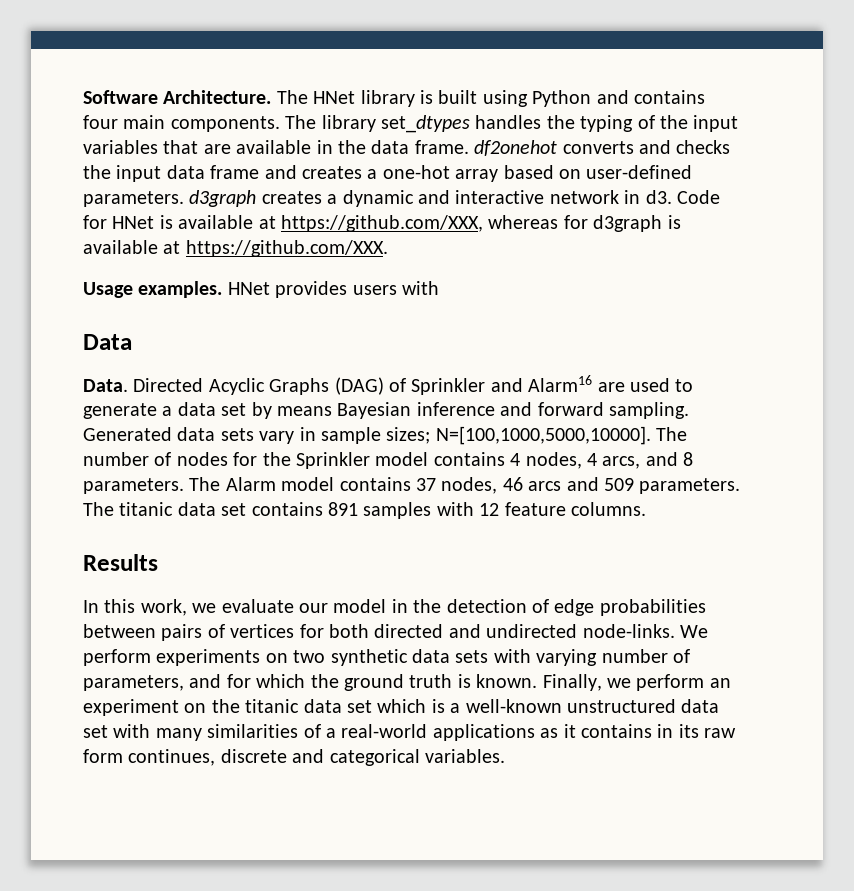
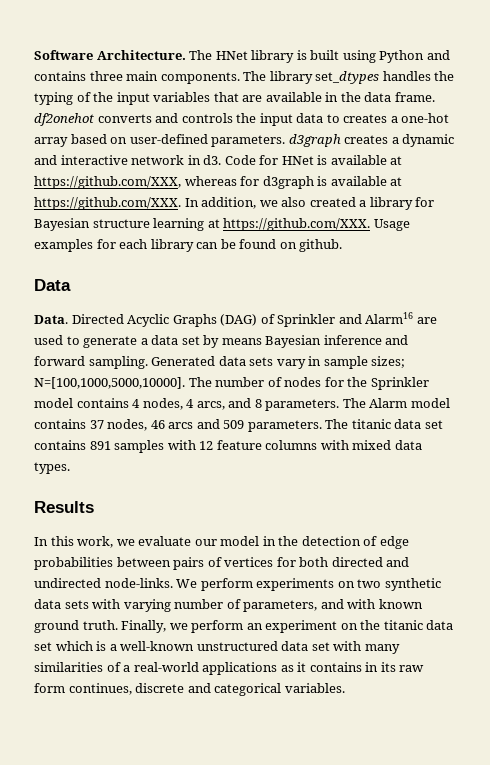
- The HNet library is built using Python and contains four main components.
+ The HNet library is built using Python and contains three main components.
- The library set_dtypes handles the typing of the input variables that are available in the data frame. df2onehot converts and checks the input data frame and creates a one-hot array based on user-defined parameters. d3graph creates a dynamic and interactive network in d3.
+ The library set_dtypes handles the typing of the input variables that are available in the data frame. df2onehot converts and controls the input data to creates a one-hot array based on user-defined parameters. d3graph creates a dynamic and interactive network in d3.
- Code for HNet is available at https://github.com/XXX, whereas for d3graph is available at https://github.com/XXX.
- Usage examples. HNet provides users with
+ Code for HNet is available at https://github.com/XXX, whereas for d3graph is available at https://github.com/XXX. In addition, we also created a library for Bayesian structure learning at https://github.com/XXX. Usage examples for each library can be found on github.
- The titanic data set contains 891 samples with 12 feature columns.
+ The titanic data set contains 891 samples with 12 feature columns with mixed data types.
- We perform experiments on two synthetic data sets with varying number of parameters, and for which the ground truth is known.
+ We perform experiments on two synthetic data sets with varying number of parameters, and with known ground truth.

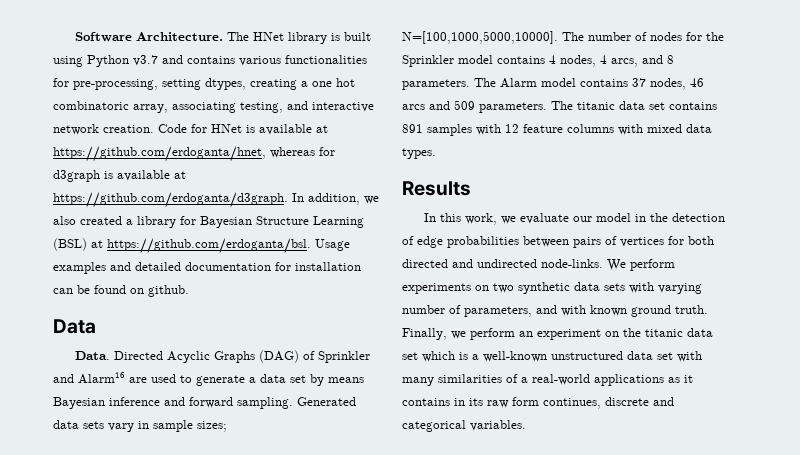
- The HNet library is built using Python and contains three main components. The library set_dtypes handles the typing of the input variables that are available in the data frame. df2onehot converts and controls the input data to creates a one-hot array based on user-defined parameters. d3graph creates a dynamic and interactive network in d3.
+ The HNet library is built using Python v3.7 and contains various functionalities for pre-processing, setting dtypes, creating a one hot combinatoric array, associating testing, and interactive network creation.
- Code for HNet is available at https://github.com/XXX, whereas for d3graph is available at https://github.com/XXX. In addition, we also created a library for Bayesian structure learning at https://github.com/XXX. Usage examples for each library can be found on github.
+ Code for HNet is available at https://github.com/erdoganta/hnet, whereas for d3graph is available at https://github.com/erdoganta/d3graph. In addition, we also created a library for Bayesian Structure Learning (BSL) at https://github.com/erdoganta/bsl. Usage examples and detailed documentation for installation can be found on github.

